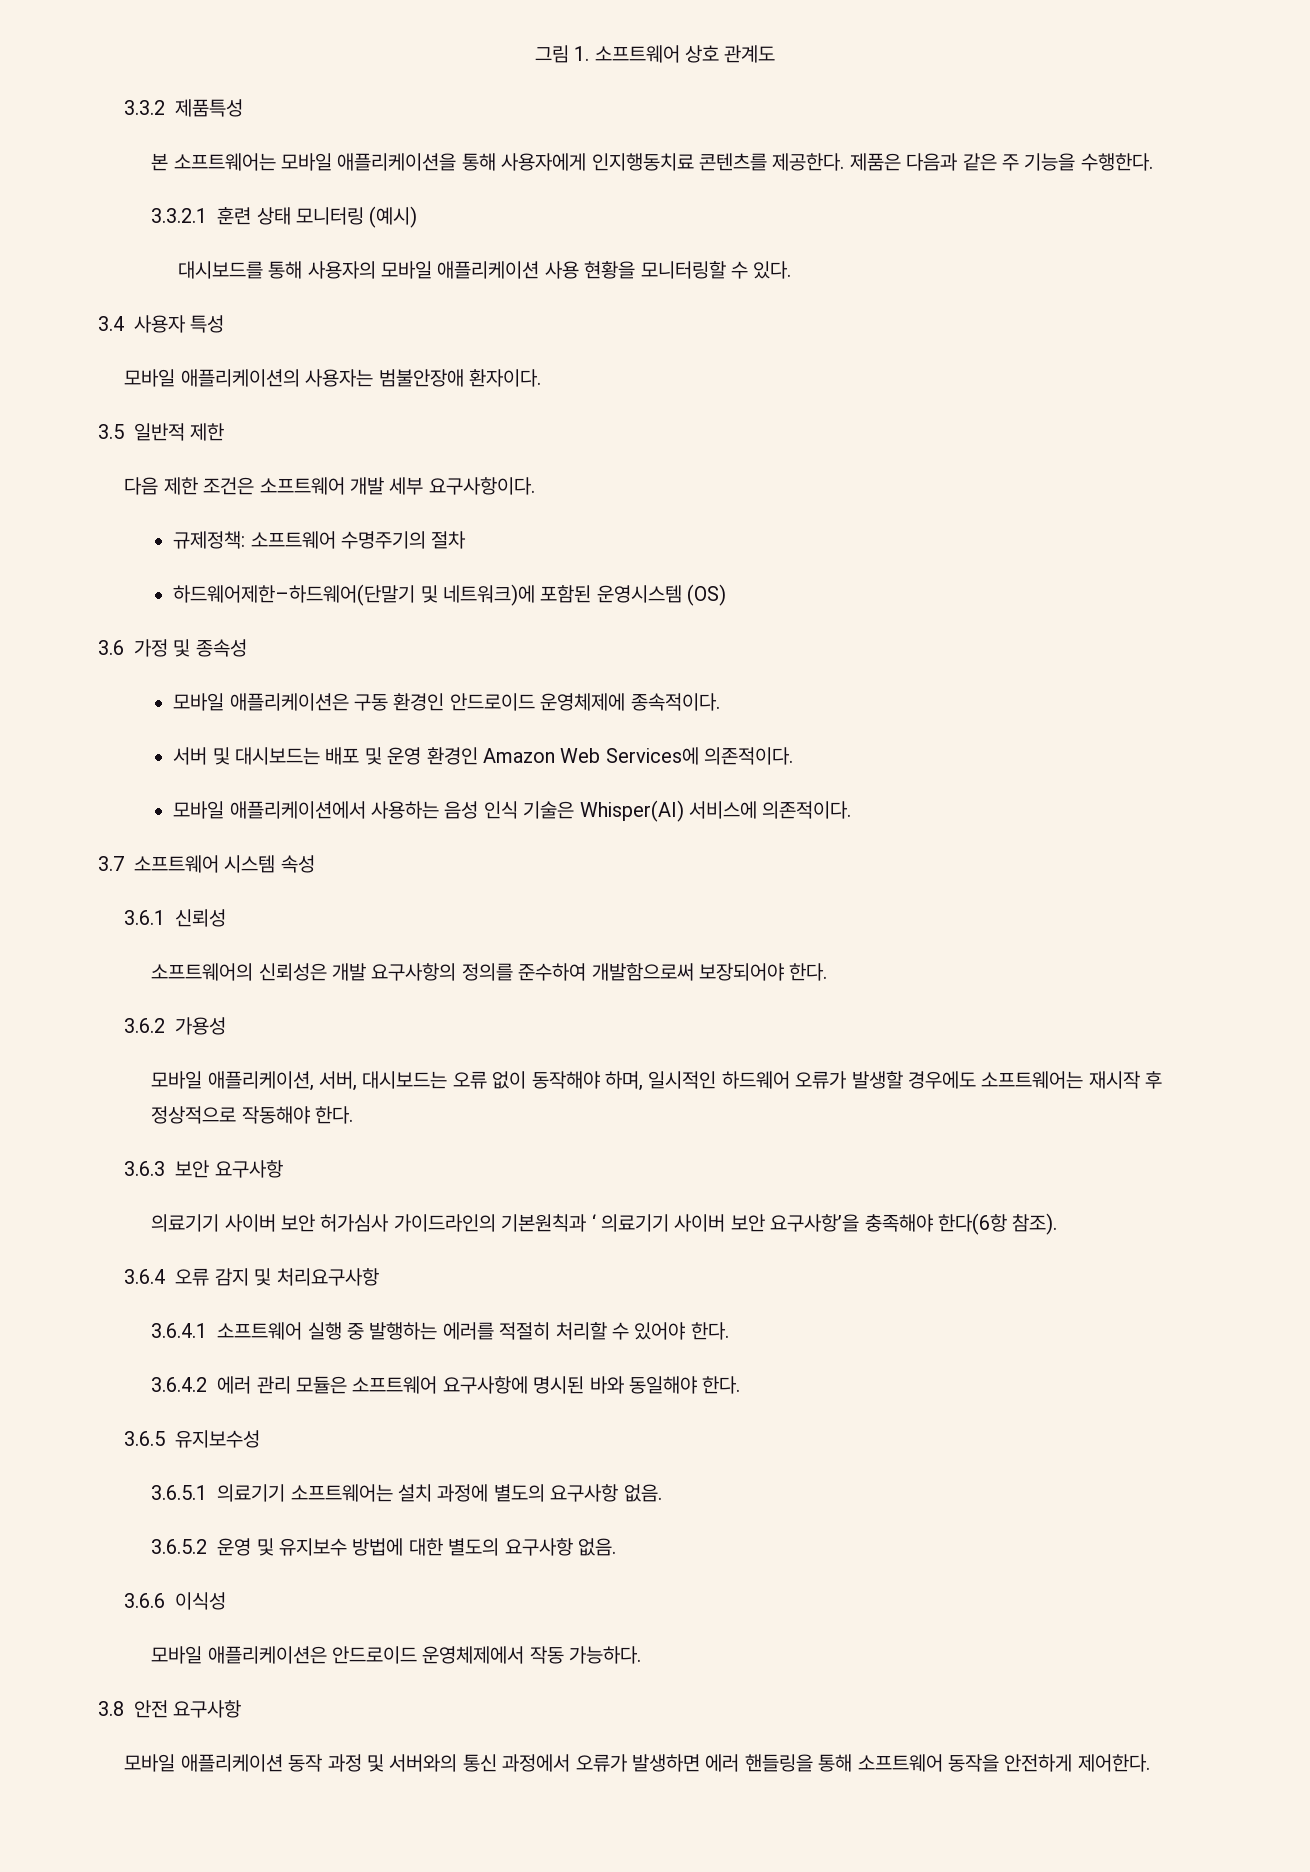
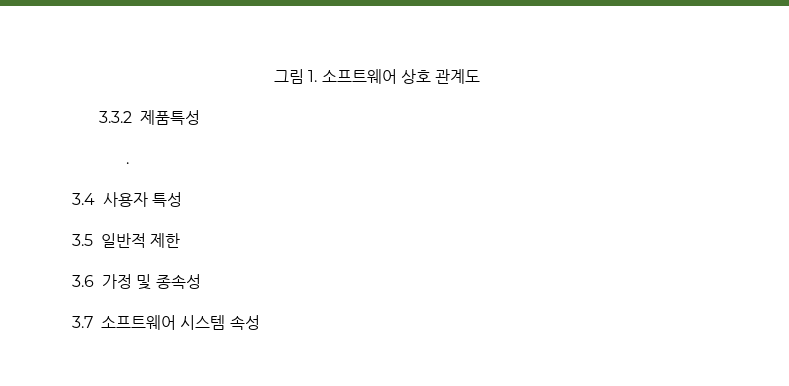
- 본 소프트웨어는 모바일 애플리케이션을 통해 사용자에게 인지행동치료 콘텐츠를 제공한다. 제품은 다음과 같은 주 기능을 수행한다.
- 3.3.2.1 훈련 상태 모니터링 (예시)
- 대시보드를 통해 사용자의 모바일 애플리케이션 사용 현황을 모니터링할 수 있다.
+ .
  3.4 사용자 특성
- 모바일 애플리케이션의 사용자는 범불안장애 환자이다.
  3.5 일반적 제한
- 다음 제한 조건은 소프트웨어 개발 세부 요구사항이다.
- 규제정책: 소프트웨어 수명주기의 절차
- 하드웨어제한–하드웨어(단말기 및 네트워크)에 포함된 운영시스템 (OS)
  3.6 가정 및 종속성
- 모바일 애플리케이션은 구동 환경인 안드로이드 운영체제에 종속적이다.
- 서버 및 대시보드는 배포 및 운영 환경인 Amazon Web Services에 의존적이다.
- 모바일 애플리케이션에서 사용하는 음성 인식 기술은 Whisper(AI) 서비스에 의존적이다.
  3.7 소프트웨어 시스템 속성
- 3.6.1 신뢰성
- 소프트웨어의 신뢰성은 개발 요구사항의 정의를 준수하여 개발함으로써 보장되어야 한다.
- 3.6.2 가용성
- 모바일 애플리케이션, 서버, 대시보드는 오류 없이 동작해야 하며, 일시적인 하드웨어 오류가 발생할 경우에도 소프트웨어는 재시작 후 정상적으로 작동해야 한다.
- 3.6.3 보안 요구사항
- 의료기기 사이버 보안 허가심사 가이드라인의 기본원칙과 ‘ 의료기기 사이버 보안 요구사항’을 충족해야 한다(6항 참조).
- 3.6.4 오류 감지 및 처리요구사항
- 3.6.4.1 소프트웨어 실행 중 발행하는 에러를 적절히 처리할 수 있어야 한다.
- 3.6.4.2 에러 관리 모듈은 소프트웨어 요구사항에 명시된 바와 동일해야 한다.
- 3.6.5 유지보수성
- 3.6.5.1 의료기기 소프트웨어는 설치 과정에 별도의 요구사항 없음.
- 3.6.5.2 운영 및 유지보수 방법에 대한 별도의 요구사항 없음.
- 3.6.6 이식성
- 모바일 애플리케이션은 안드로이드 운영체제에서 작동 가능하다.
- 3.8 안전 요구사항
- 모바일 애플리케이션 동작 과정 및 서버와의 통신 과정에서 오류가 발생하면 에러 핸들링을 통해 소프트웨어 동작을 안전하게 제어한다.

